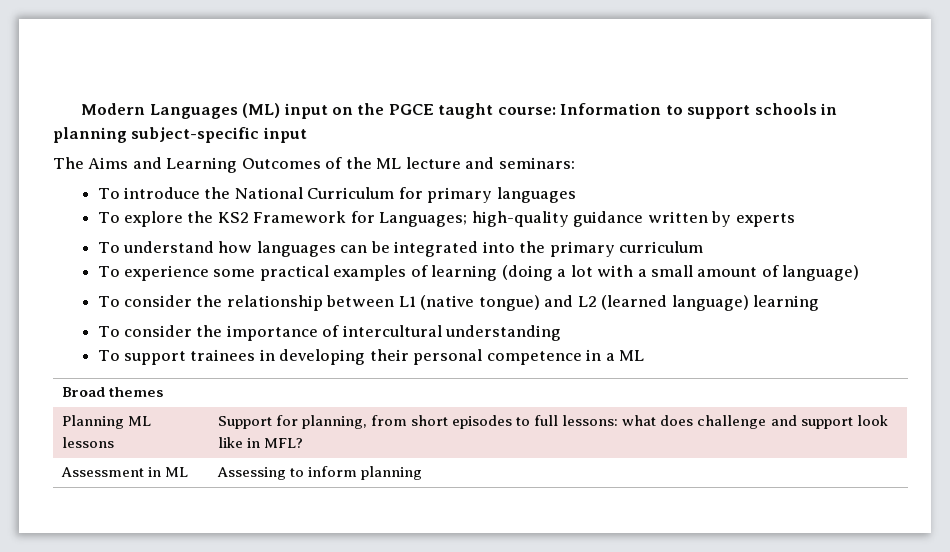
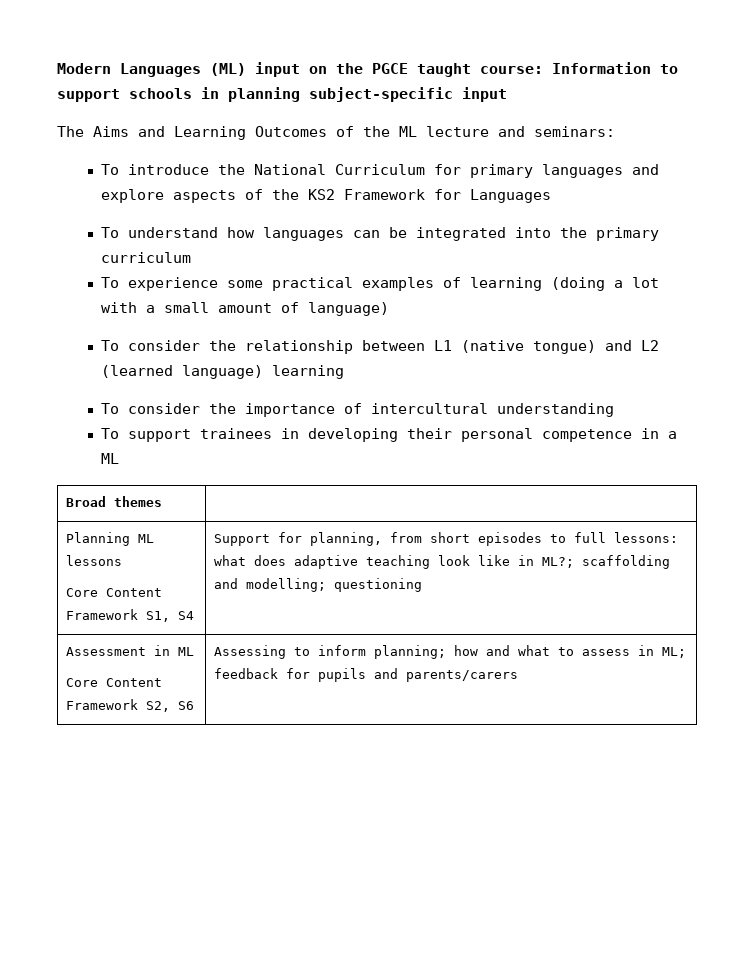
- To introduce the National Curriculum for primary languages
- To explore the KS2 Framework for Languages; high-quality guidance written by experts
+ To introduce the National Curriculum for primary languages and explore aspects of the KS2 Framework for Languages
- Planning ML lessons | Support for planning, from short episodes to full lessons: what does challenge and support look like in MFL?
- Assessment in ML | Assessing to inform planning
+ Planning ML lessons
+ Core Content Framework S1, S4 | Support for planning, from short episodes to full lessons: what does adaptive teaching look like in ML?; scaffolding and modelling; questioning
+ Assessment in ML
+ Core Content Framework S2, S6 | Assessing to inform planning; how and what to assess in ML; feedback for pupils and parents/carers

